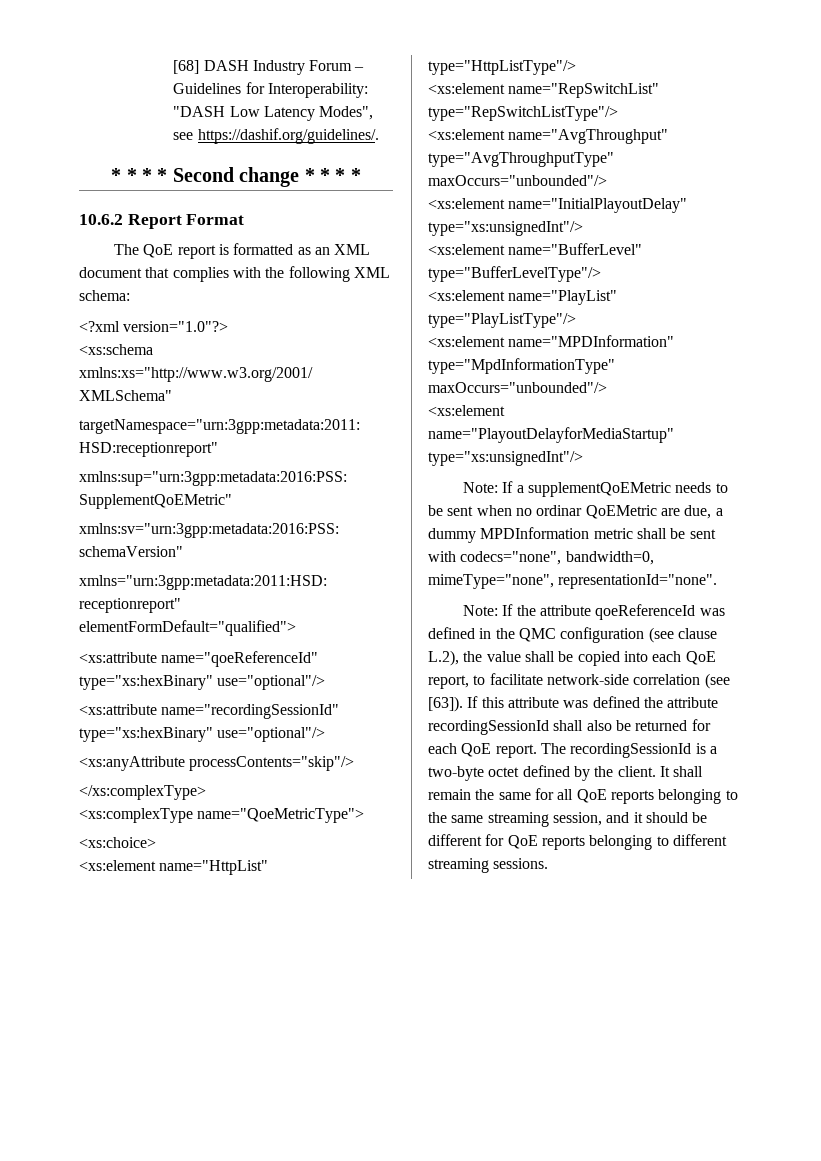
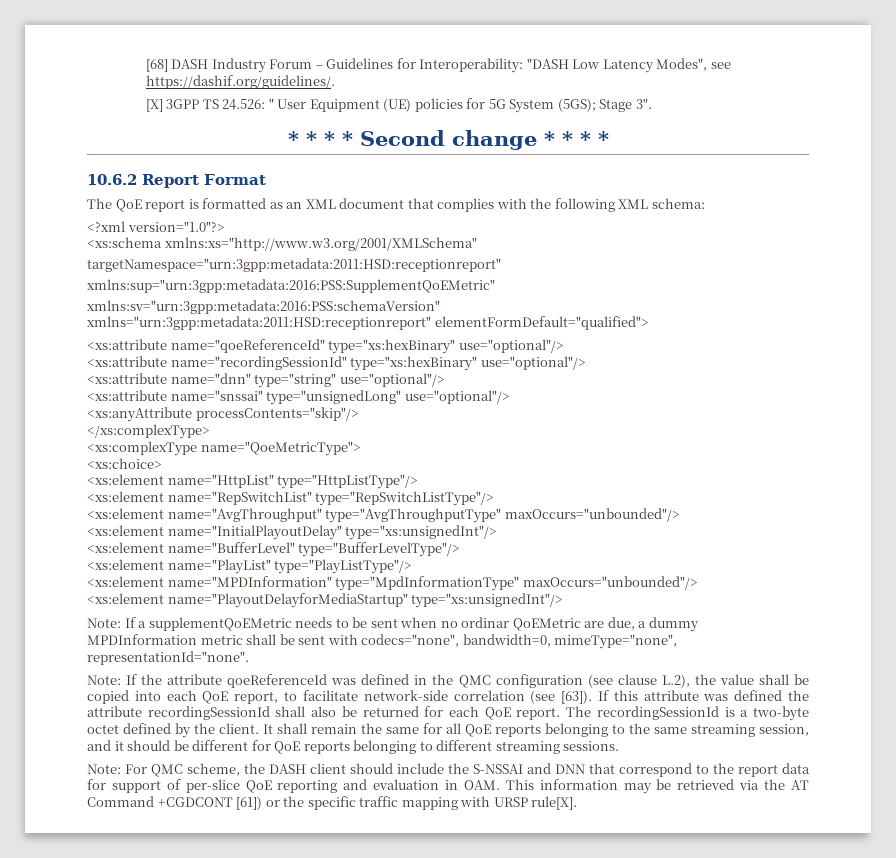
+ [X] 3GPP TS 24.526: " User Equipment (UE) policies for 5G System (5GS); Stage 3".
+ <xs:attribute name="dnn" type="string" use="optional"/>
+ <xs:attribute name="snssai" type="unsignedLong" use="optional"/>
+ Note: For QMC scheme, the DASH client should include the S-NSSAI and DNN that correspond to the report data for support of per-slice QoE reporting and evaluation in OAM. This information may be retrieved via the AT Command +CGDCONT [61]) or the specific traffic mapping with URSP rule[X].

